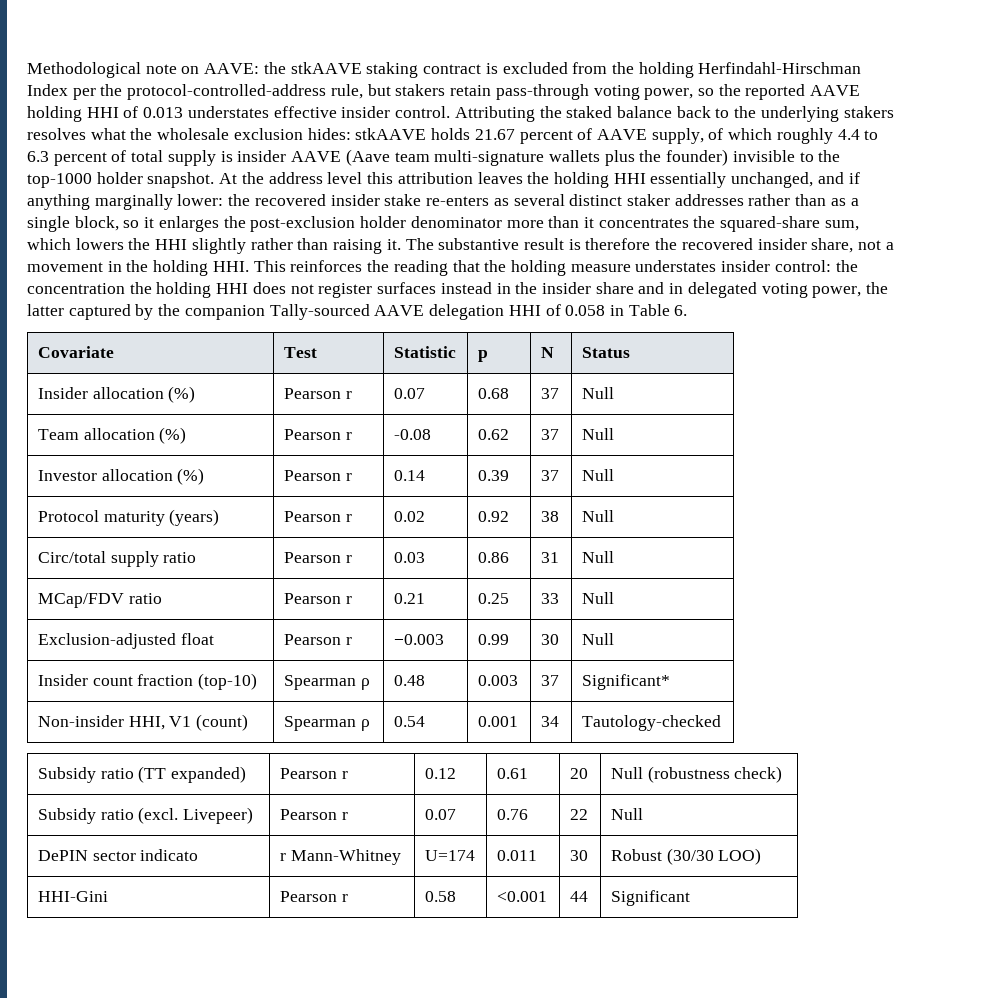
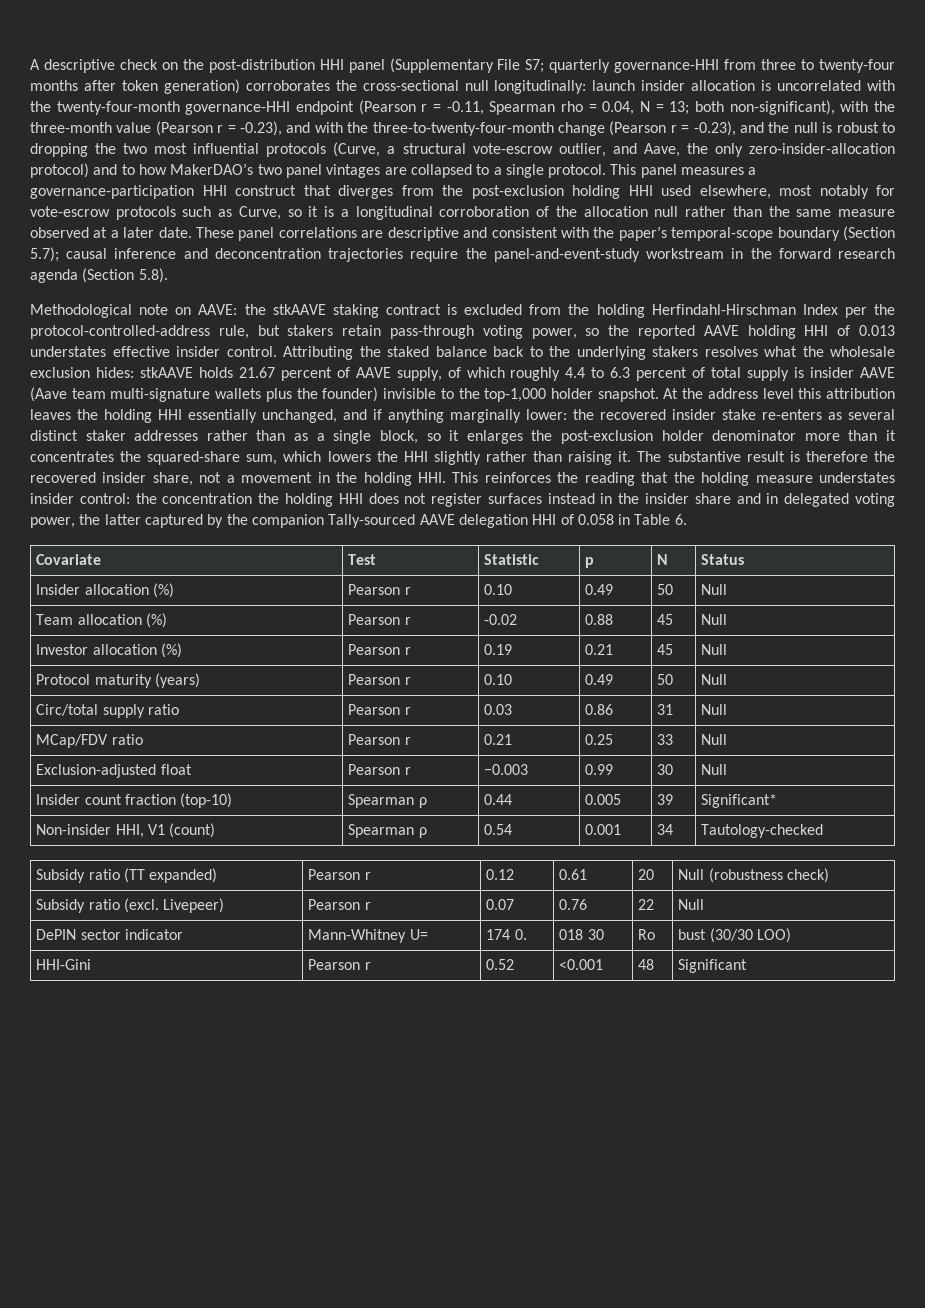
+ A descriptive check on the post-distribution HHI panel (Supplementary File S7; quarterly governance-HHI from three to twenty-four months after token generation) corroborates the cross-sectional null longitudinally: launch insider allocation is uncorrelated with the twenty-four-month governance-HHI endpoint (Pearson r = -0.11, Spearman rho = 0.04, N = 13; both non-significant), with the three-month value (Pearson r = -0.23), and with the three-to-twenty-four-month change (Pearson r = -0.23), and the null is robust to dropping the two most influential protocols (Curve, a structural vote-escrow outlier, and Aave, the only zero-insider-allocation protocol) and to how MakerDAO’s two panel vintages are collapsed to a single protocol. This panel measures a governance-participation HHI construct that diverges from the post-exclusion holding HHI used elsewhere, most notably for vote-escrow protocols such as Curve, so it is a longitudinal corroboration of the allocation null rather than the same measure observed at a later date. These panel correlations are descriptive and consistent with the paper’s temporal-scope boundary (Section 5.7); causal inference and deconcentration trajectories require the panel-and-event-study workstream in the forward research agenda (Section 5.8).
- Attributing the staked balance back to the underlying stakers resolves what the wholesale exclusion hides: stkAAVE holds 21.67 percent of AAVE supply, of which roughly 4.4 to 6.3 percent of total supply is insider AAVE (Aave team multi-signature wallets plus the founder) invisible to the top-1000 holder snapshot.
+ Attributing the staked balance back to the underlying stakers resolves what the wholesale exclusion hides: stkAAVE holds 21.67 percent of AAVE supply, of which roughly 4.4 to 6.3 percent of total supply is insider AAVE (Aave team multi-signature wallets plus the founder) invisible to the top-1,000 holder snapshot.
- Insider allocation (%) | Pearson r | 0.07 | 0.68 | 37 | Null
+ Insider allocation (%) | Pearson r | 0.10 | 0.49 | 50 | Null
- Team allocation (%) | Pearson r | -0.08 | 0.62 | 37 | Null
+ Team allocation (%) | Pearson r | -0.02 | 0.88 | 45 | Null
- Investor allocation (%) | Pearson r | 0.14 | 0.39 | 37 | Null
+ Investor allocation (%) | Pearson r | 0.19 | 0.21 | 45 | Null
- Protocol maturity (years) | Pearson r | 0.02 | 0.92 | 38 | Null
+ Protocol maturity (years) | Pearson r | 0.10 | 0.49 | 50 | Null
- Insider count fraction (top-10) | Spearman ρ | 0.48 | 0.003 | 37 | Significant*
+ Insider count fraction (top-10) | Spearman ρ | 0.44 | 0.005 | 39 | Significant*
- DePIN sector indicato | r Mann-Whitney | U=174 | 0.011 | 30 | Robust (30/30 LOO)
+ DePIN sector indicator | Mann-Whitney U= | 174 0. | 018 30 | Ro | bust (30/30 LOO)
- HHI-Gini | Pearson r | 0.58 | <0.001 | 44 | Significant
+ HHI-Gini | Pearson r | 0.52 | <0.001 | 48 | Significant

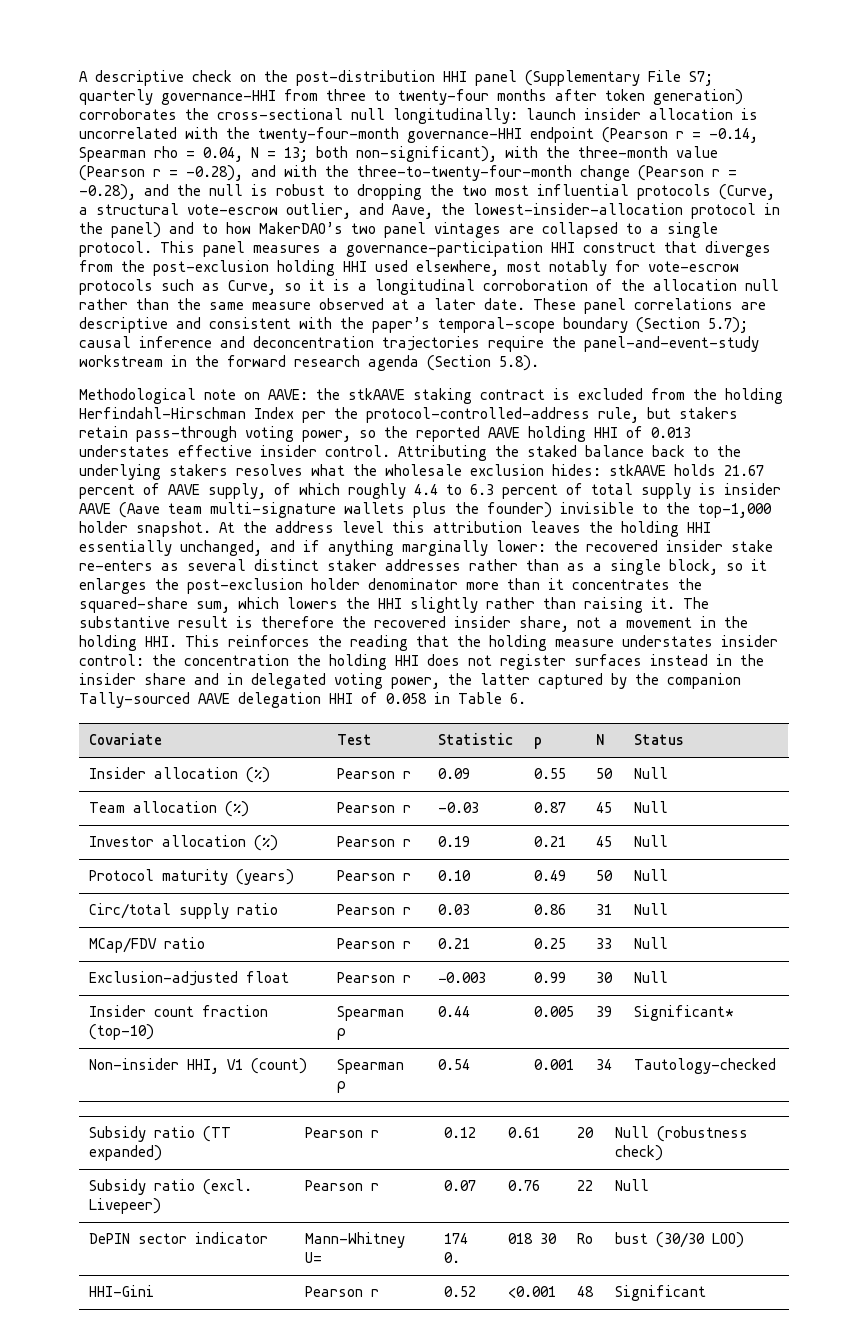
- launch insider allocation is uncorrelated with the twenty-four-month governance-HHI endpoint (Pearson r = -0.11, Spearman rho = 0.04, N = 13;
+ launch insider allocation is uncorrelated with the twenty-four-month governance-HHI endpoint (Pearson r = -0.14, Spearman rho = 0.04, N = 13;
- both non-significant), with the three-month value (Pearson r = -0.23), and with the three-to-twenty-four-month change (Pearson r = -0.23), and the null is robust to dropping the two most influential protocols (Curve, a structural vote-escrow outlier, and Aave, the only zero-insider-allocation protocol) and to how MakerDAO’s two panel vintages are collapsed to a single protocol.
+ both non-significant), with the three-month value (Pearson r = -0.28), and with the three-to-twenty-four-month change (Pearson r = -0.28), and the null is robust to dropping the two most influential protocols (Curve, a structural vote-escrow outlier, and Aave, the lowest-insider-allocation protocol in the panel) and to how MakerDAO’s two panel vintages are collapsed to a single protocol.
- Insider allocation (%) | Pearson r | 0.10 | 0.49 | 50 | Null
+ Insider allocation (%) | Pearson r | 0.09 | 0.55 | 50 | Null
- Team allocation (%) | Pearson r | -0.02 | 0.88 | 45 | Null
+ Team allocation (%) | Pearson r | -0.03 | 0.87 | 45 | Null

